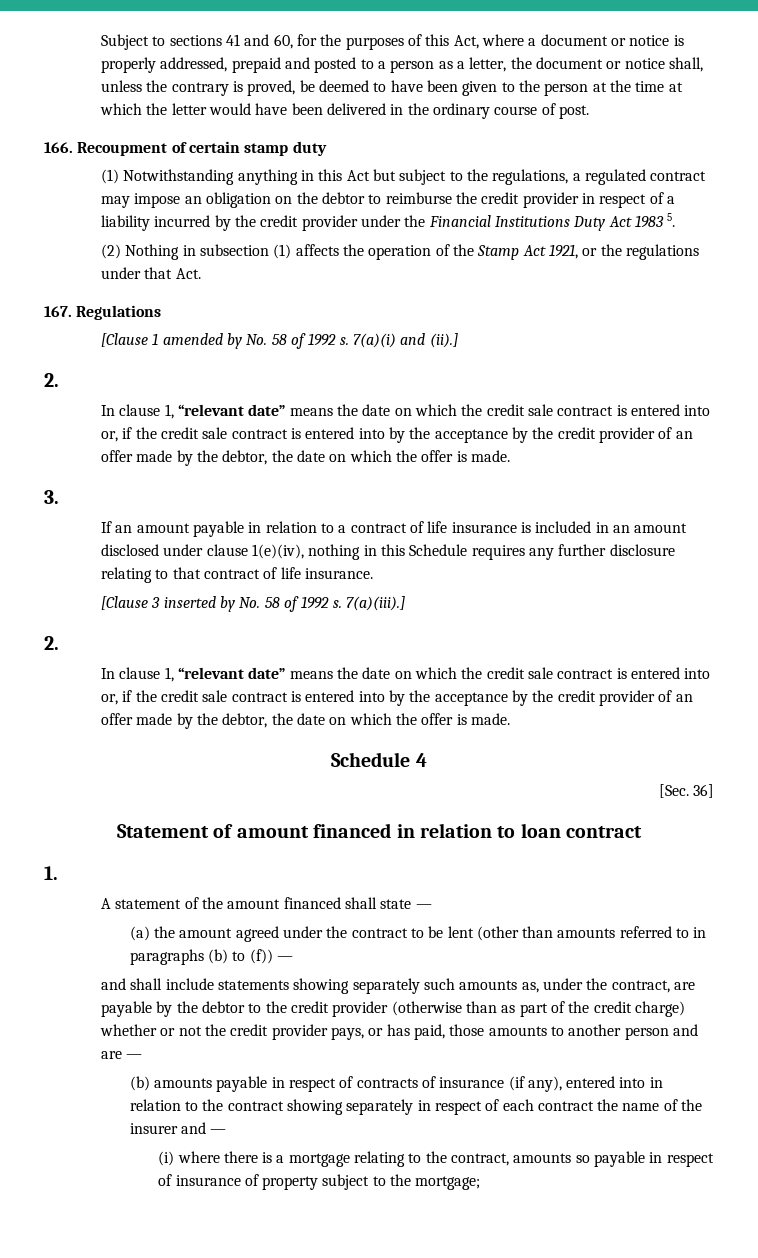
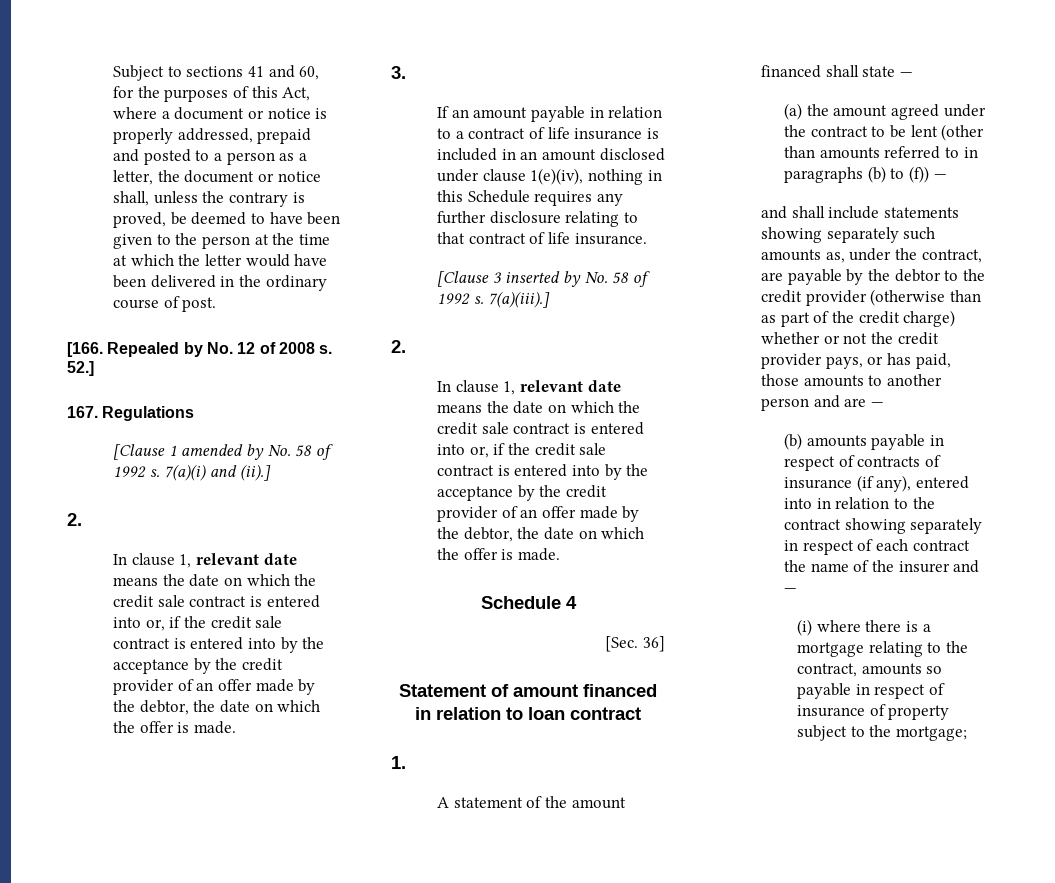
- 166. Recoupment of certain stamp duty
- (1) Notwithstanding anything in this Act but subject to the regulations, a regulated contract may impose an obligation on the debtor to reimburse the credit provider in respect of a liability incurred by the credit provider under the Financial Institutions Duty Act 1983 5.
- (2) Nothing in subsection (1) affects the operation of the Stamp Act 1921, or the regulations under that Act.
+ [166. Repealed by No. 12 of 2008 s. 52.]
  7(a)(i) and (ii).]
  2.
- In clause 1, “relevant date” means the date on which the credit sale contract is entered into or, if the credit sale contract is entered into by the acceptance by the credit provider of an offer made by the debtor, the date on which the offer is made.
+ In clause 1, relevant date means the date on which the credit sale contract is entered into or, if the credit sale contract is entered into by the acceptance by the credit provider of an offer made by the debtor, the date on which the offer is made.
  7(a)(iii).]
  2.
- In clause 1, “relevant date” means the date on which the credit sale contract is entered into or, if the credit sale contract is entered into by the acceptance by the credit provider of an offer made by the debtor, the date on which the offer is made.
+ In clause 1, relevant date means the date on which the credit sale contract is entered into or, if the credit sale contract is entered into by the acceptance by the credit provider of an offer made by the debtor, the date on which the offer is made.

